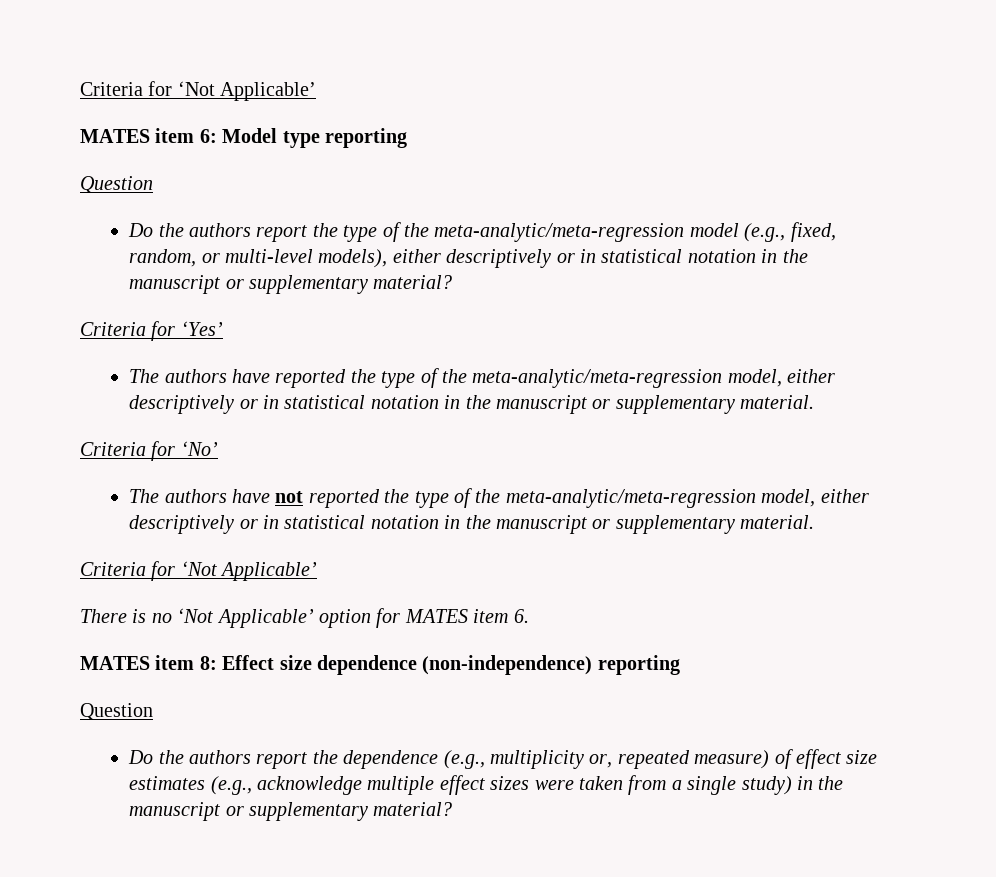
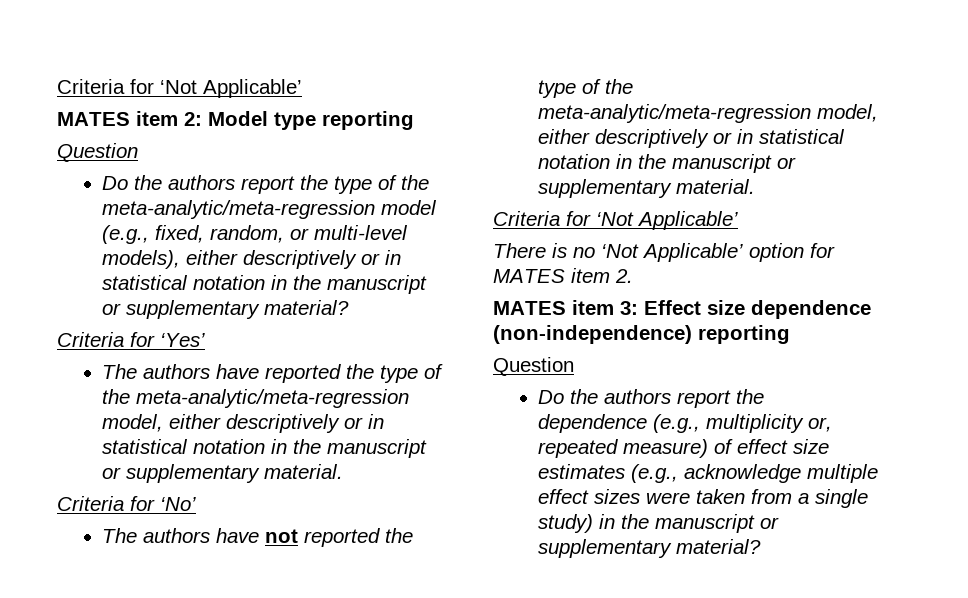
- MATES item 6: Model type reporting
+ MATES item 2: Model type reporting
- There is no ‘Not Applicable’ option for MATES item 6.
- MATES item 8: Effect size dependence (non-independence) reporting
+ There is no ‘Not Applicable’ option for MATES item 2.
+ MATES item 3: Effect size dependence (non-independence) reporting

